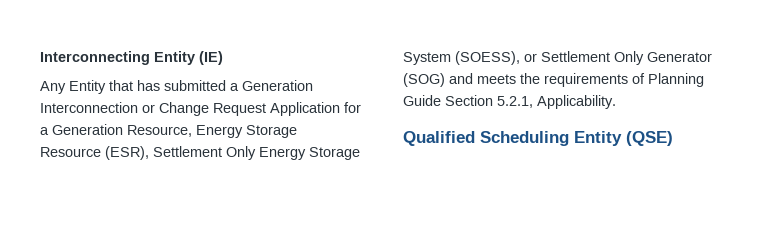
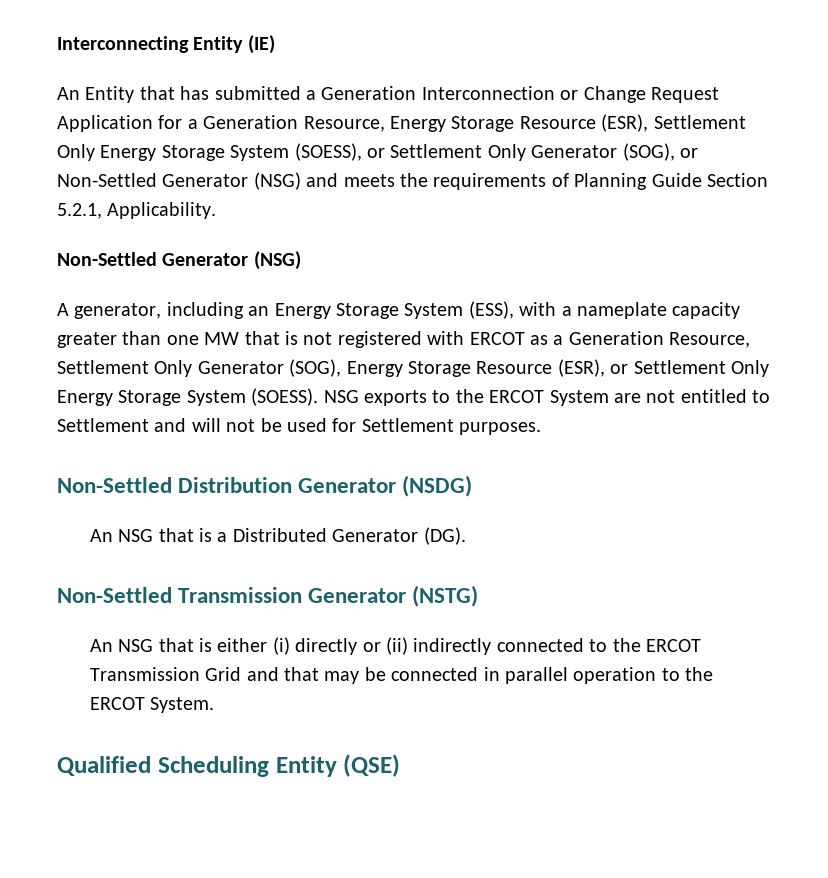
- Any Entity that has submitted a Generation Interconnection or Change Request Application for a Generation Resource, Energy Storage Resource (ESR), Settlement Only Energy Storage System (SOESS), or Settlement Only Generator (SOG) and meets the requirements of Planning Guide Section 5.2.1, Applicability.
+ An Entity that has submitted a Generation Interconnection or Change Request Application for a Generation Resource, Energy Storage Resource (ESR), Settlement Only Energy Storage System (SOESS), or Settlement Only Generator (SOG), or Non-Settled Generator (NSG) and meets the requirements of Planning Guide Section 5.2.1, Applicability.
+ Non-Settled Generator (NSG)
+ A generator, including an Energy Storage System (ESS), with a nameplate capacity greater than one MW that is not registered with ERCOT as a Generation Resource, Settlement Only Generator (SOG), Energy Storage Resource (ESR), or Settlement Only Energy Storage System (SOESS). NSG exports to the ERCOT System are not entitled to Settlement and will not be used for Settlement purposes.
+ Non-Settled Distribution Generator (NSDG)
+ An NSG that is a Distributed Generator (DG).
+ Non-Settled Transmission Generator (NSTG)
+ An NSG that is either (i) directly or (ii) indirectly connected to the ERCOT Transmission Grid and that may be connected in parallel operation to the ERCOT System.

